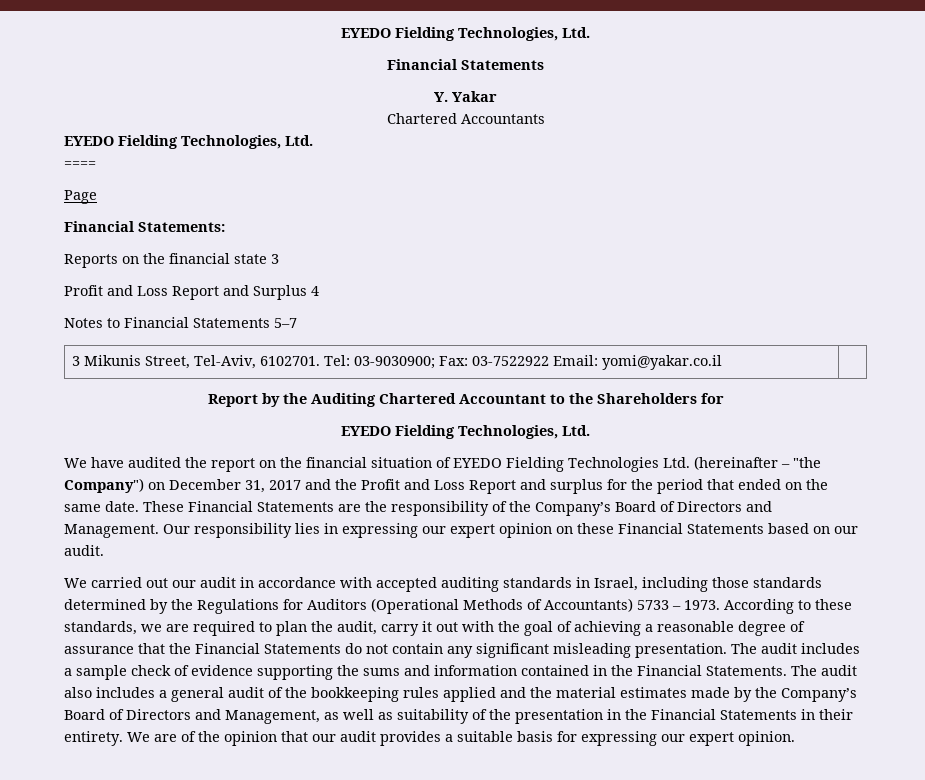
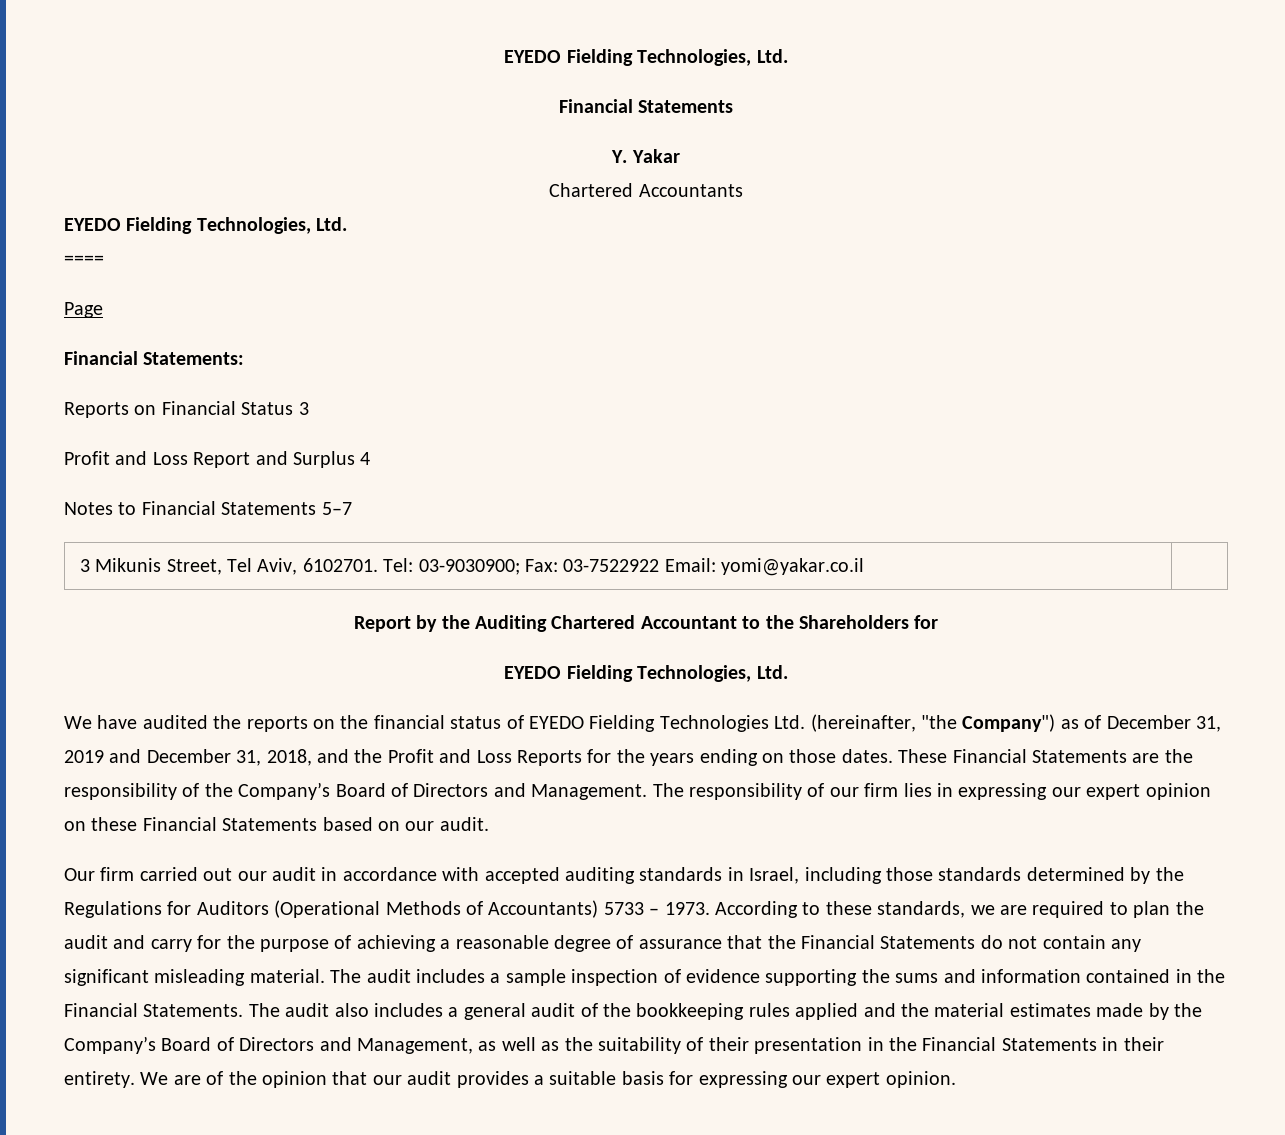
- Reports on the financial state 3
+ Reports on Financial Status 3
- 3 Mikunis Street, Tel-Aviv, 6102701. Tel: 03-9030900; Fax: 03-7522922 Email: yomi@yakar.co.il |
+ 3 Mikunis Street, Tel Aviv, 6102701. Tel: 03-9030900; Fax: 03-7522922 Email: yomi@yakar.co.il |
- We have audited the report on the financial situation of EYEDO Fielding Technologies Ltd. (hereinafter – "the Company") on December 31, 2017 and the Profit and Loss Report and surplus for the period that ended on the same date.
+ We have audited the reports on the financial status of EYEDO Fielding Technologies Ltd. (hereinafter, "the Company") as of December 31, 2019 and December 31, 2018, and the Profit and Loss Reports for the years ending on those dates.
- Our responsibility lies in expressing our expert opinion on these Financial Statements based on our audit.
+ The responsibility of our firm lies in expressing our expert opinion on these Financial Statements based on our audit.
- We carried out our audit in accordance with accepted auditing standards in Israel, including those standards determined by the Regulations for Auditors (Operational Methods of Accountants) 5733 – 1973.
+ Our firm carried out our audit in accordance with accepted auditing standards in Israel, including those standards determined by the Regulations for Auditors (Operational Methods of Accountants) 5733 – 1973.
- According to these standards, we are required to plan the audit, carry it out with the goal of achieving a reasonable degree of assurance that the Financial Statements do not contain any significant misleading presentation.
+ According to these standards, we are required to plan the audit and carry for the purpose of achieving a reasonable degree of assurance that the Financial Statements do not contain any significant misleading material.
- The audit includes a sample check of evidence supporting the sums and information contained in the Financial Statements.
+ The audit includes a sample inspection of evidence supporting the sums and information contained in the Financial Statements.
- The audit also includes a general audit of the bookkeeping rules applied and the material estimates made by the Company’s Board of Directors and Management, as well as suitability of the presentation in the Financial Statements in their entirety.
+ The audit also includes a general audit of the bookkeeping rules applied and the material estimates made by the Company’s Board of Directors and Management, as well as the suitability of their presentation in the Financial Statements in their entirety.

